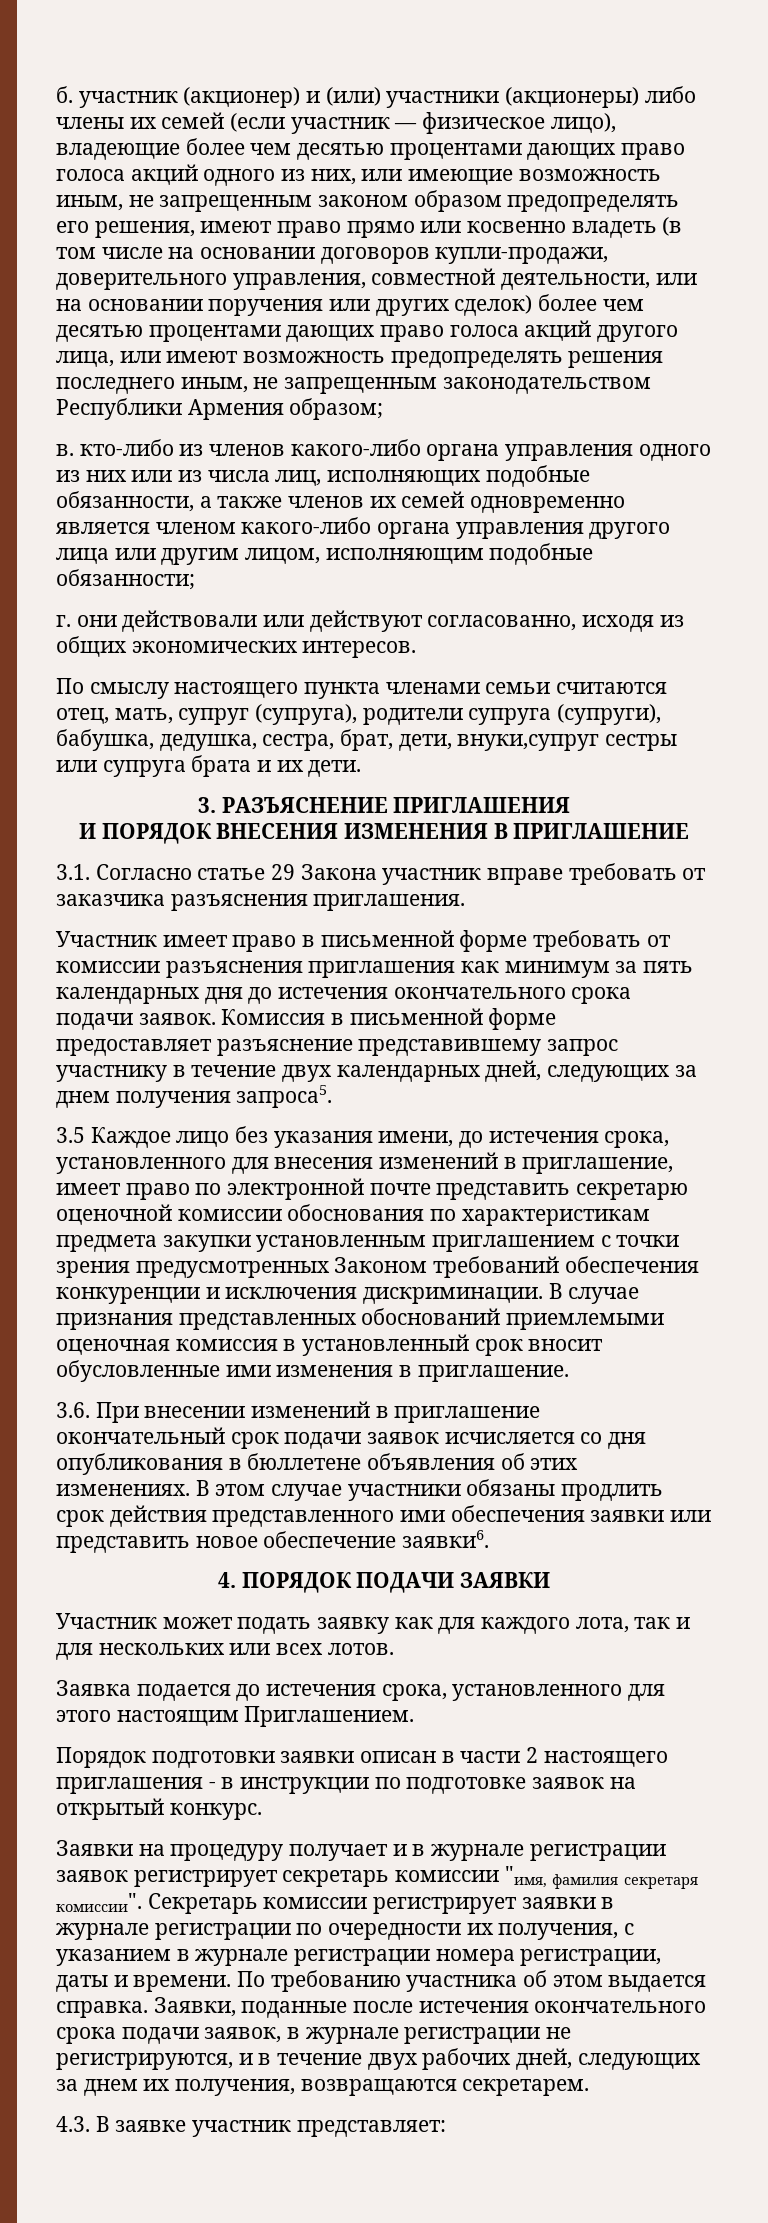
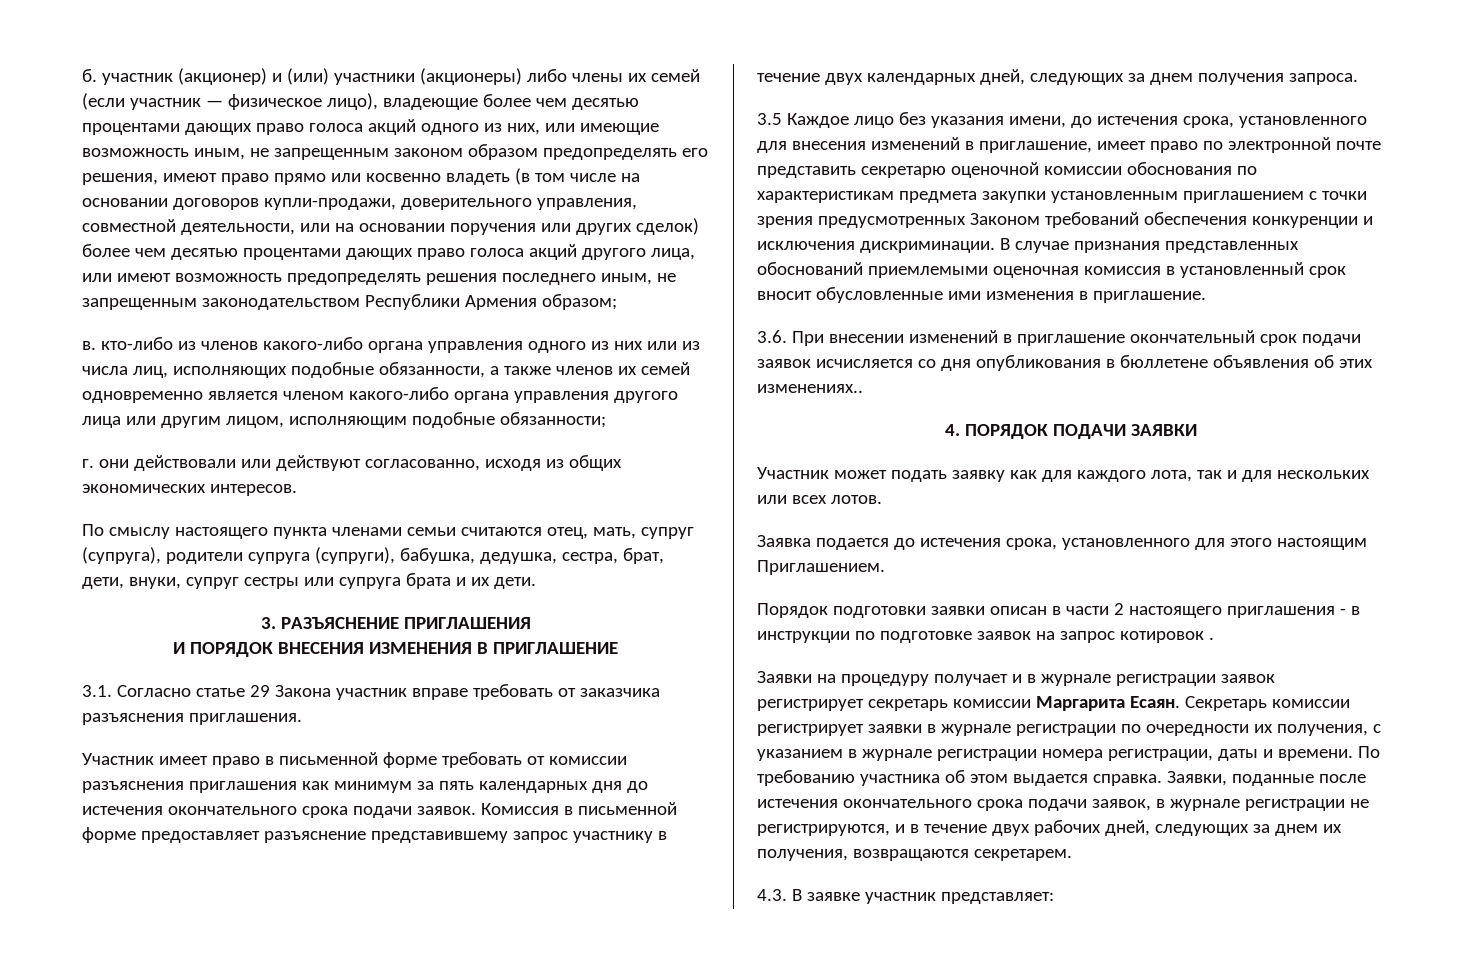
- По смыслу настоящего пункта членами семьи считаются отец, мать, супруг (супруга), родители супруга (супруги), бабушка, дедушка, сестра, брат, дети, внуки,супруг сестры или супруга брата и их дети.
+ По смыслу настоящего пункта членами семьи считаются отец, мать, супруг (супруга), родители супруга (супруги), бабушка, дедушка, сестра, брат, дети, внуки, супруг сестры или супруга брата и их дети.
- Комиссия в письменной форме предоставляет разъяснение представившему запрос участнику в течение двух календарных дней, следующих за днем получения запроса5.
+ Комиссия в письменной форме предоставляет разъяснение представившему запрос участнику в течение двух календарных дней, следующих за днем получения запроса.
- 3.6. При внесении изменений в приглашение окончательный срок подачи заявок исчисляется со дня опубликования в бюллетене объявления об этих изменениях. В этом случае участники обязаны продлить срок действия представленного ими обеспечения заявки или представить новое обеспечение заявки6.
+ 3.6. При внесении изменений в приглашение окончательный срок подачи заявок исчисляется со дня опубликования в бюллетене объявления об этих изменениях..
- Порядок подготовки заявки описан в части 2 настоящего приглашения - в инструкции по подготовке заявок на открытый конкурс.
+ Порядок подготовки заявки описан в части 2 настоящего приглашения - в инструкции по подготовке заявок на запрос котировок .
- Заявки на процедуру получает и в журнале регистрации заявок регистрирует секретарь комиссии "имя, фамилия секретаря комиссии".
+ Заявки на процедуру получает и в журнале регистрации заявок регистрирует секретарь комиссии Маргарита Есаян.

